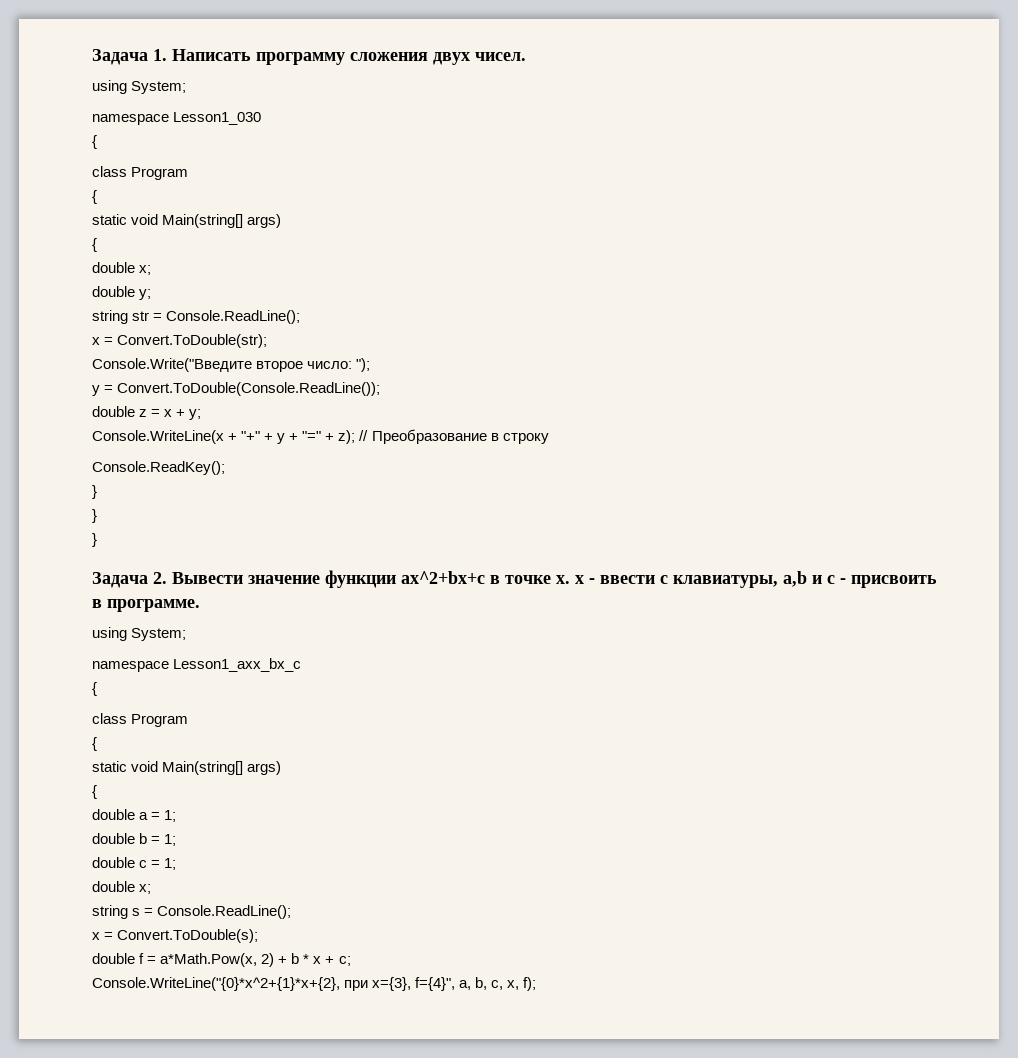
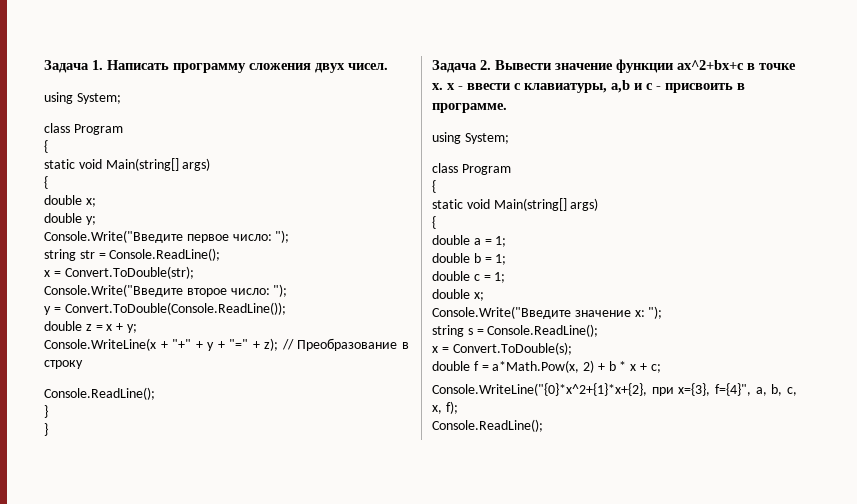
- namespace Lesson1_030
- {
+ Console.Write("Введите первое число: ");
  Console.WriteLine(x + "+" + y + "=" + z); // Преобразование в строку
- Console.ReadKey();
- }
+ Console.ReadLine();
- namespace Lesson1_axx_bx_c
- {
+ Console.Write("Введите значение x: ");
  Console.WriteLine("{0}*x^2+{1}*x+{2}, при x={3}, f={4}", a, b, c, x, f);
+ Console.ReadLine();

